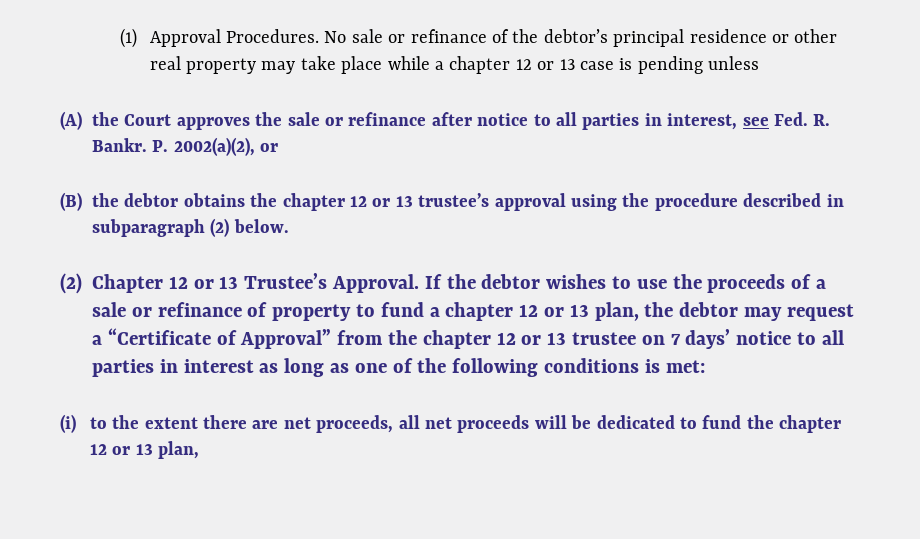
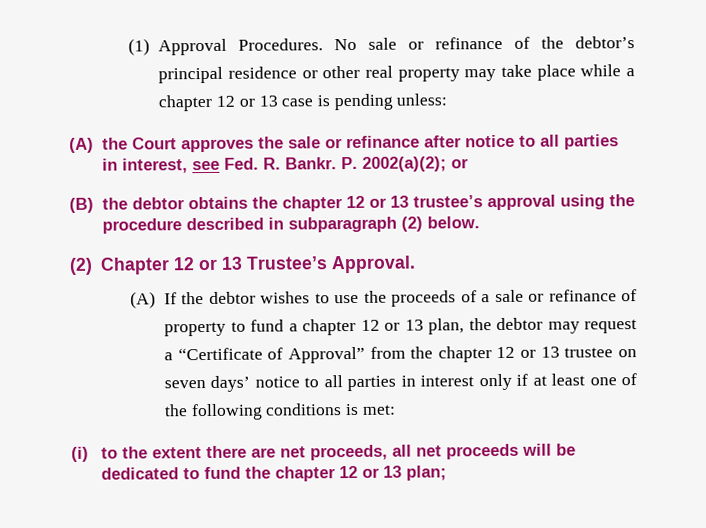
- No sale or refinance of the debtor’s principal residence or other real property may take place while a chapter 12 or 13 case is pending unless
+ No sale or refinance of the debtor’s principal residence or other real property may take place while a chapter 12 or 13 case is pending unless:
- P. 2002(a)(2), or
+ P. 2002(a)(2); or
- (2) Chapter 12 or 13 Trustee’s Approval. If the debtor wishes to use the proceeds of a sale or refinance of property to fund a chapter 12 or 13 plan, the debtor may request a “Certificate of Approval” from the chapter 12 or 13 trustee on 7 days’ notice to all parties in interest as long as one of the following conditions is met:
+ (2) Chapter 12 or 13 Trustee’s Approval.
+ (A) If the debtor wishes to use the proceeds of a sale or refinance of property to fund a chapter 12 or 13 plan, the debtor may request a “Certificate of Approval” from the chapter 12 or 13 trustee on seven days’ notice to all parties in interest only if at least one of the following conditions is met:
- (i) to the extent there are net proceeds, all net proceeds will be dedicated to fund the chapter 12 or 13 plan,
+ (i) to the extent there are net proceeds, all net proceeds will be dedicated to fund the chapter 12 or 13 plan;

